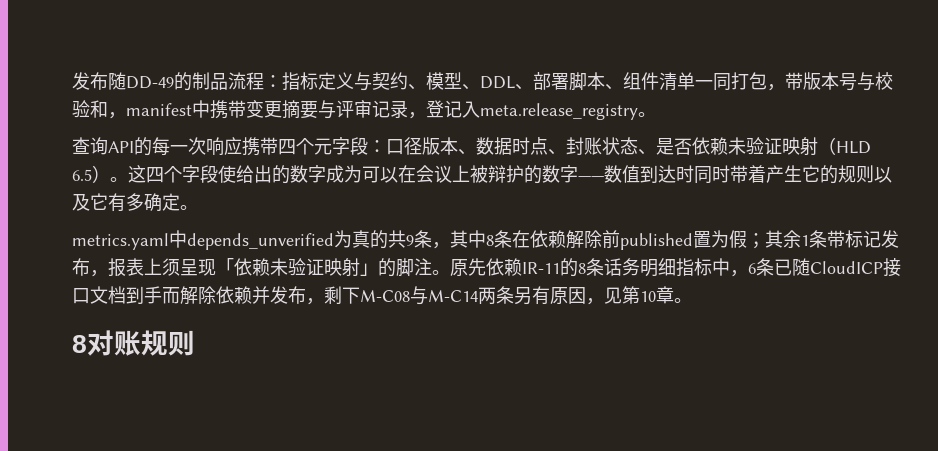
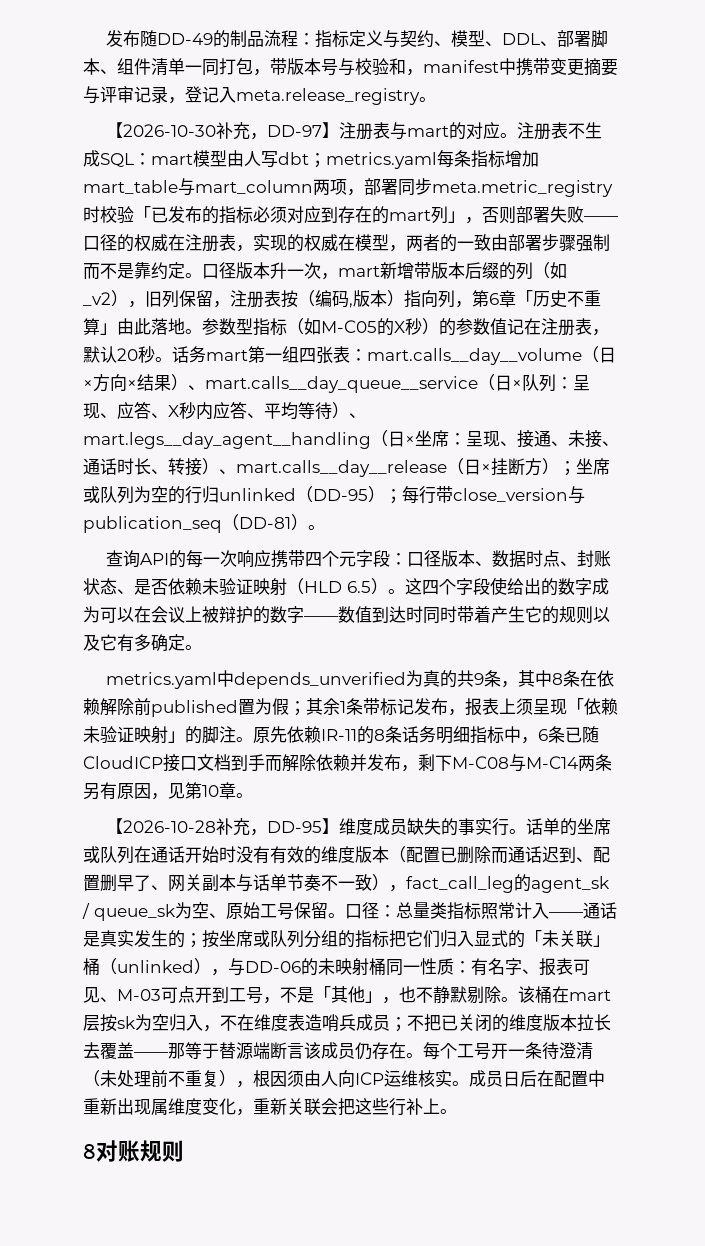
+ 【2026-10-30补充，DD-97】注册表与mart的对应。注册表不生成SQL：mart模型由人写dbt；metrics.yaml每条指标增加mart_table与mart_column两项，部署同步meta.metric_registry时校验「已发布的指标必须对应到存在的mart列」，否则部署失败——口径的权威在注册表，实现的权威在模型，两者的一致由部署步骤强制而不是靠约定。口径版本升一次，mart新增带版本后缀的列（如_v2），旧列保留，注册表按（编码,版本）指向列，第6章「历史不重算」由此落地。参数型指标（如M-C05的X秒）的参数值记在注册表，默认20秒。话务mart第一组四张表：mart.calls__day__volume（日×方向×结果）、mart.calls__day_queue__service（日×队列：呈现、应答、X秒内应答、平均等待）、mart.legs__day_agent__handling（日×坐席：呈现、接通、未接、通话时长、转接）、mart.calls__day__release（日×挂断方）；坐席或队列为空的行归unlinked（DD-95）；每行带close_version与publication_seq（DD-81）。
+ 【2026-10-28补充，DD-95】维度成员缺失的事实行。话单的坐席或队列在通话开始时没有有效的维度版本（配置已删除而通话迟到、配置删早了、网关副本与话单节奏不一致），fact_call_leg的agent_sk / queue_sk为空、原始工号保留。口径：总量类指标照常计入——通话是真实发生的；按坐席或队列分组的指标把它们归入显式的「未关联」桶（unlinked），与DD-06的未映射桶同一性质：有名字、报表可见、M-03可点开到工号，不是「其他」，也不静默剔除。该桶在mart层按sk为空归入，不在维度表造哨兵成员；不把已关闭的维度版本拉长去覆盖——那等于替源端断言该成员仍存在。每个工号开一条待澄清（未处理前不重复），根因须由人向ICP运维核实。成员日后在配置中重新出现属维度变化，重新关联会把这些行补上。

